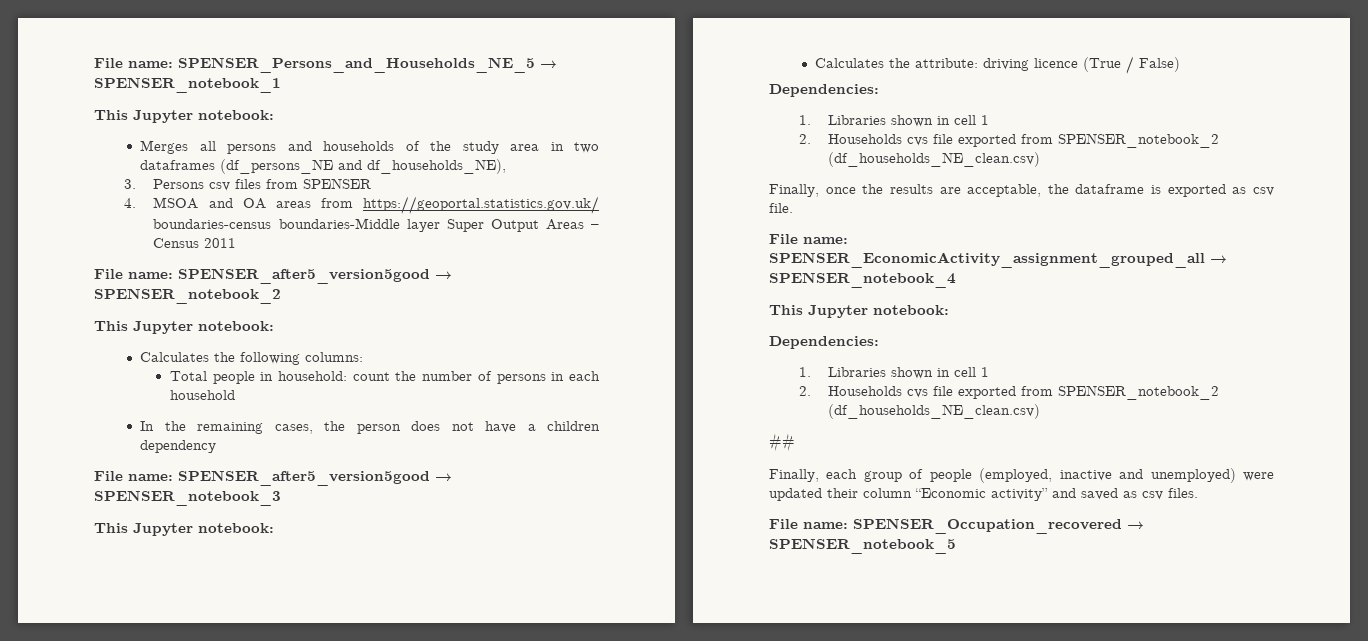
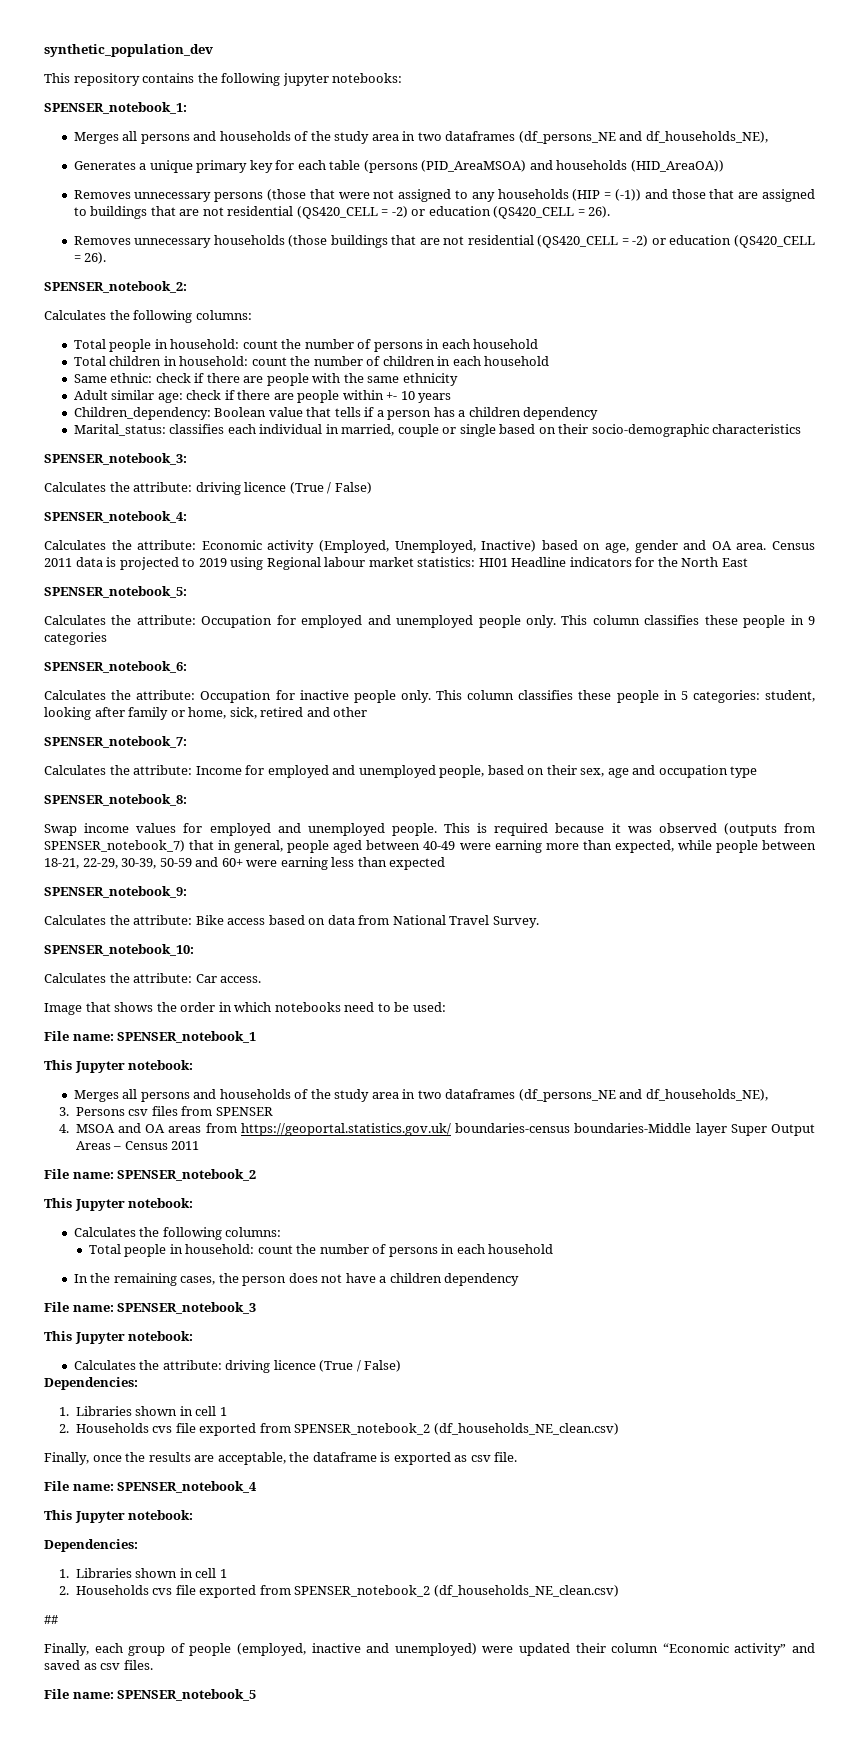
- File name: SPENSER_Persons_and_Households_NE_5 → SPENSER_notebook_1
+ synthetic_population_dev
+ This repository contains the following jupyter notebooks:
+ SPENSER_notebook_1:
+ Merges all persons and households of the study area in two dataframes (df_persons_NE and df_households_NE),
+ Generates a unique primary key for each table (persons (PID_AreaMSOA) and households (HID_AreaOA))
+ Removes unnecessary persons (those that were not assigned to any households (HIP = (-1)) and those that are assigned to buildings that are not residential (QS420_CELL = -2) or education (QS420_CELL = 26).
+ Removes unnecessary households (those buildings that are not residential (QS420_CELL = -2) or education (QS420_CELL = 26).
+ SPENSER_notebook_2:
+ Calculates the following columns:
+ Total people in household: count the number of persons in each household
+ Total children in household: count the number of children in each household
+ Same ethnic: check if there are people with the same ethnicity
+ Adult similar age: check if there are people within +- 10 years
+ Children_dependency: Boolean value that tells if a person has a children dependency
+ Marital_status: classifies each individual in married, couple or single based on their socio-demographic characteristics
+ SPENSER_notebook_3:
+ Calculates the attribute: driving licence (True / False)
+ SPENSER_notebook_4:
+ Calculates the attribute: Economic activity (Employed, Unemployed, Inactive) based on age, gender and OA area. Census 2011 data is projected to 2019 using Regional labour market statistics: HI01 Headline indicators for the North East
+ SPENSER_notebook_5:
+ Calculates the attribute: Occupation for employed and unemployed people only. This column classifies these people in 9 categories
+ SPENSER_notebook_6:
+ Calculates the attribute: Occupation for inactive people only. This column classifies these people in 5 categories: student, looking after family or home, sick, retired and other
+ SPENSER_notebook_7:
+ Calculates the attribute: Income for employed and unemployed people, based on their sex, age and occupation type
+ SPENSER_notebook_8:
+ Swap income values for employed and unemployed people. This is required because it was observed (outputs from SPENSER_notebook_7) that in general, people aged between 40-49 were earning more than expected, while people between 18-21, 22-29, 30-39, 50-59 and 60+ were earning less than expected
+ SPENSER_notebook_9:
+ Calculates the attribute: Bike access based on data from National Travel Survey.
+ SPENSER_notebook_10:
+ Calculates the attribute: Car access.
+ Image that shows the order in which notebooks need to be used:
+ File name: SPENSER_notebook_1
- File name: SPENSER_after5_version5good → SPENSER_notebook_2
+ File name: SPENSER_notebook_2
- File name: SPENSER_after5_version5good → SPENSER_notebook_3
+ File name: SPENSER_notebook_3
- File name: SPENSER_EconomicActivity_assignment_grouped_all → SPENSER_notebook_4
+ File name: SPENSER_notebook_4
- File name: SPENSER_Occupation_recovered → SPENSER_notebook_5
+ File name: SPENSER_notebook_5

